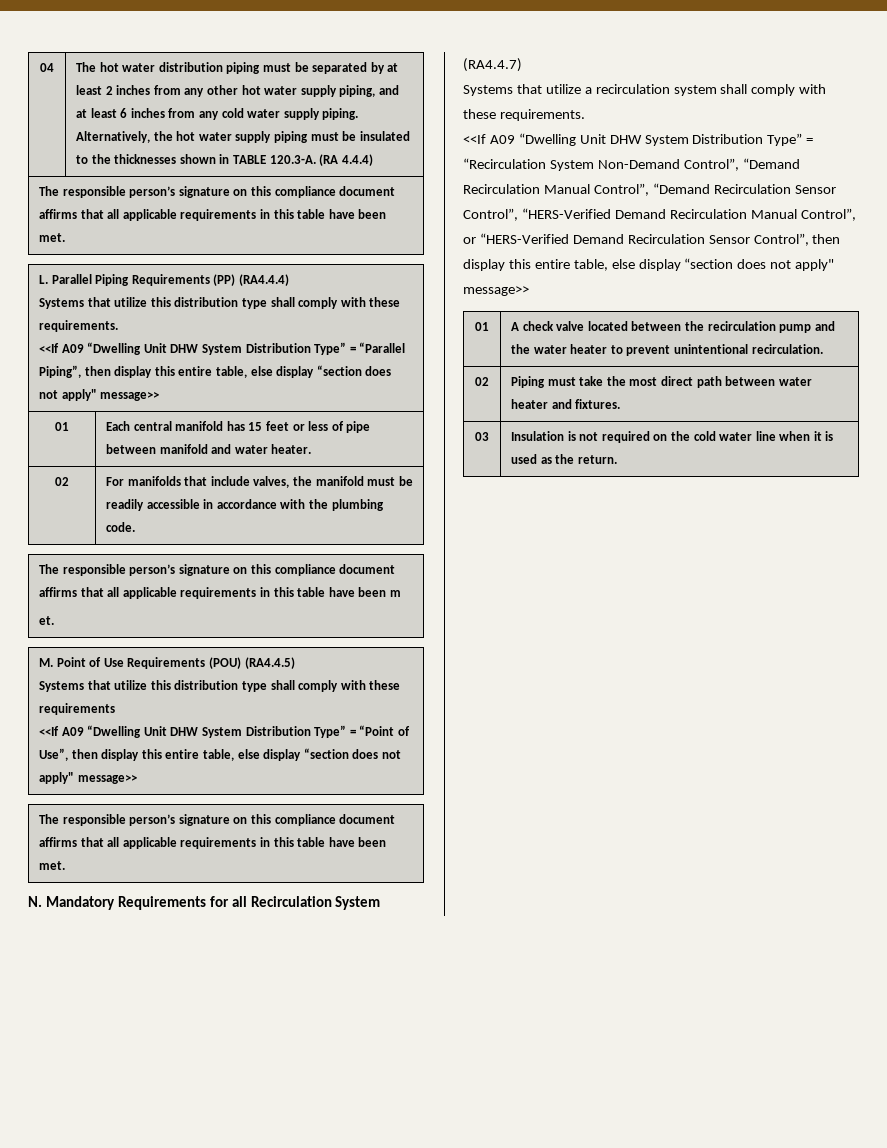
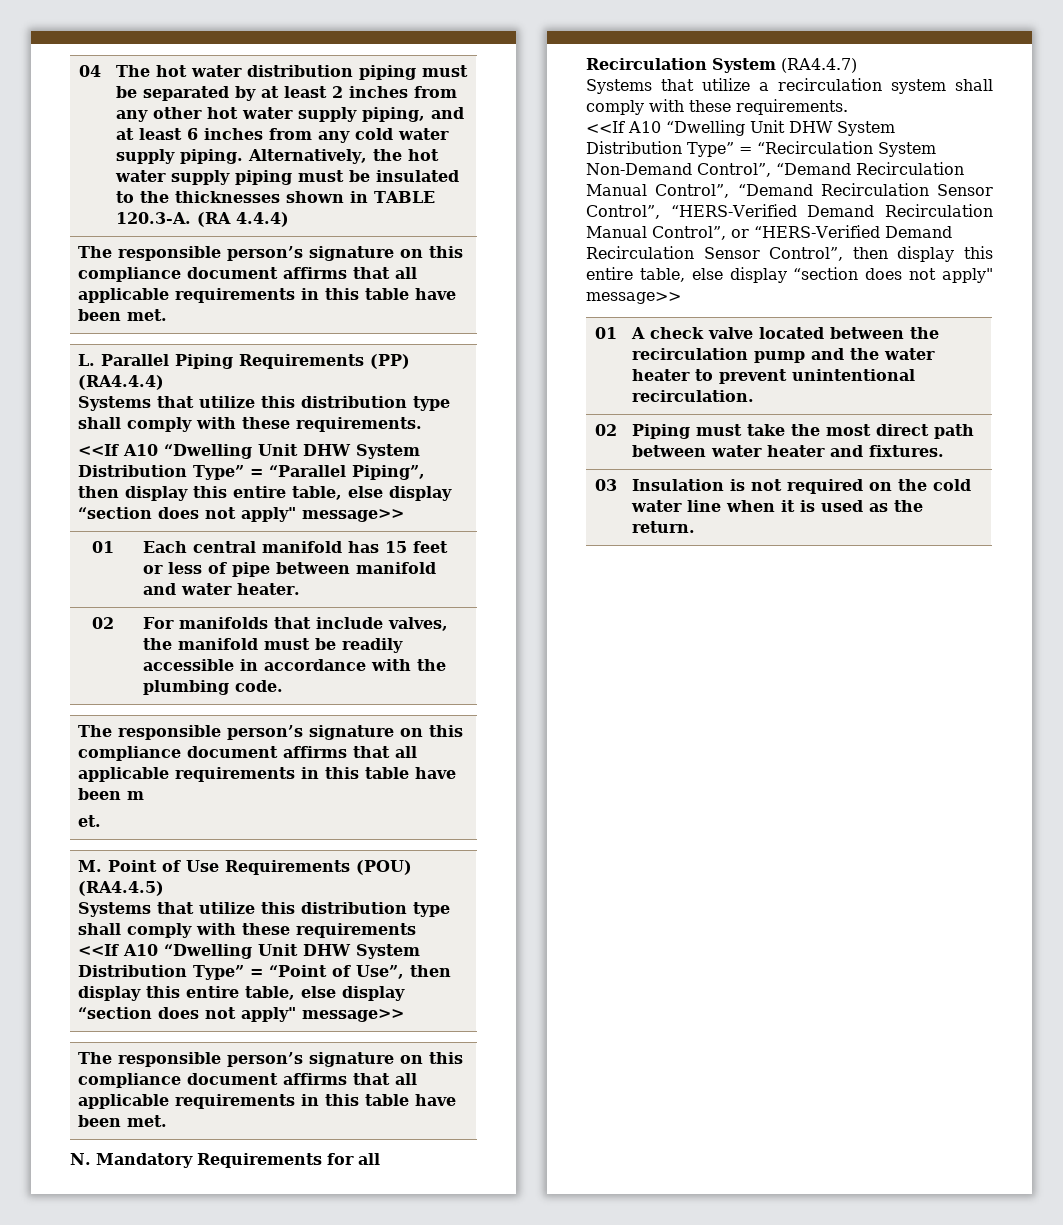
  L. Parallel Piping Requirements (PP) (RA4.4.4)
  Systems that utilize this distribution type shall comply with these requirements.
- <<If A09 “Dwelling Unit DHW System Distribution Type” = “Parallel Piping”, then display this entire table, else display “section does not apply" message>>
+ <<If A10 “Dwelling Unit DHW System Distribution Type” = “Parallel Piping”, then display this entire table, else display “section does not apply" message>>
- <<If A09 “Dwelling Unit DHW System Distribution Type” = “Point of Use”, then display this entire table, else display “section does not apply" message>>
+ <<If A10 “Dwelling Unit DHW System Distribution Type” = “Point of Use”, then display this entire table, else display “section does not apply" message>>
- <<If A09 “Dwelling Unit DHW System Distribution Type” = “Recirculation System Non-Demand Control”, “Demand Recirculation Manual Control”, “Demand Recirculation Sensor Control”, “HERS-Verified Demand Recirculation Manual Control”, or “HERS-Verified Demand Recirculation Sensor Control”, then display this entire table, else display “section does not apply" message>>
+ <<If A10 “Dwelling Unit DHW System Distribution Type” = “Recirculation System Non-Demand Control”, “Demand Recirculation Manual Control”, “Demand Recirculation Sensor Control”, “HERS-Verified Demand Recirculation Manual Control”, or “HERS-Verified Demand Recirculation Sensor Control”, then display this entire table, else display “section does not apply" message>>

